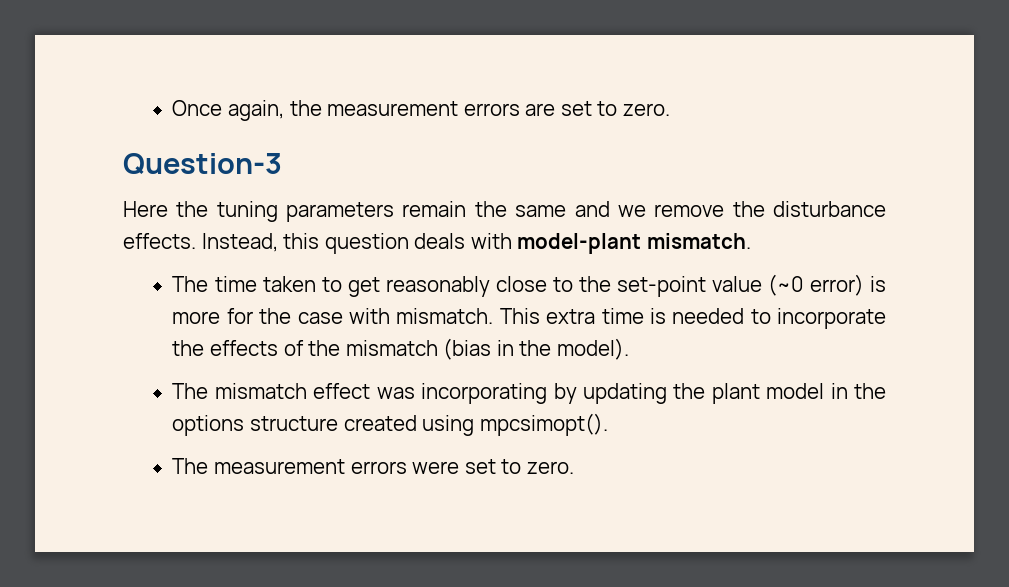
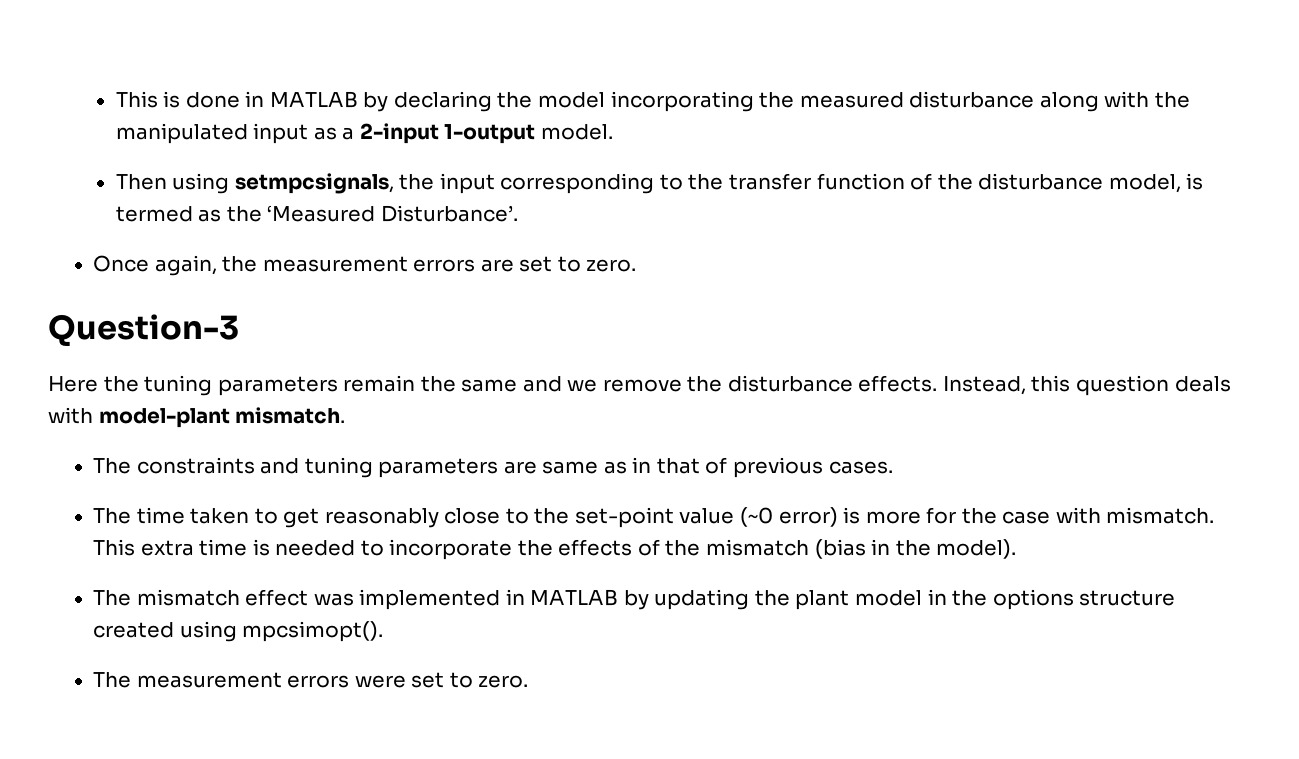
+ This is done in MATLAB by declaring the model incorporating the measured disturbance along with the manipulated input as a 2-input 1-output model.
+ Then using setmpcsignals, the input corresponding to the transfer function of the disturbance model, is termed as the ‘Measured Disturbance’.
+ The constraints and tuning parameters are same as in that of previous cases.
- The mismatch effect was incorporating by updating the plant model in the options structure created using mpcsimopt().
+ The mismatch effect was implemented in MATLAB by updating the plant model in the options structure created using mpcsimopt().

